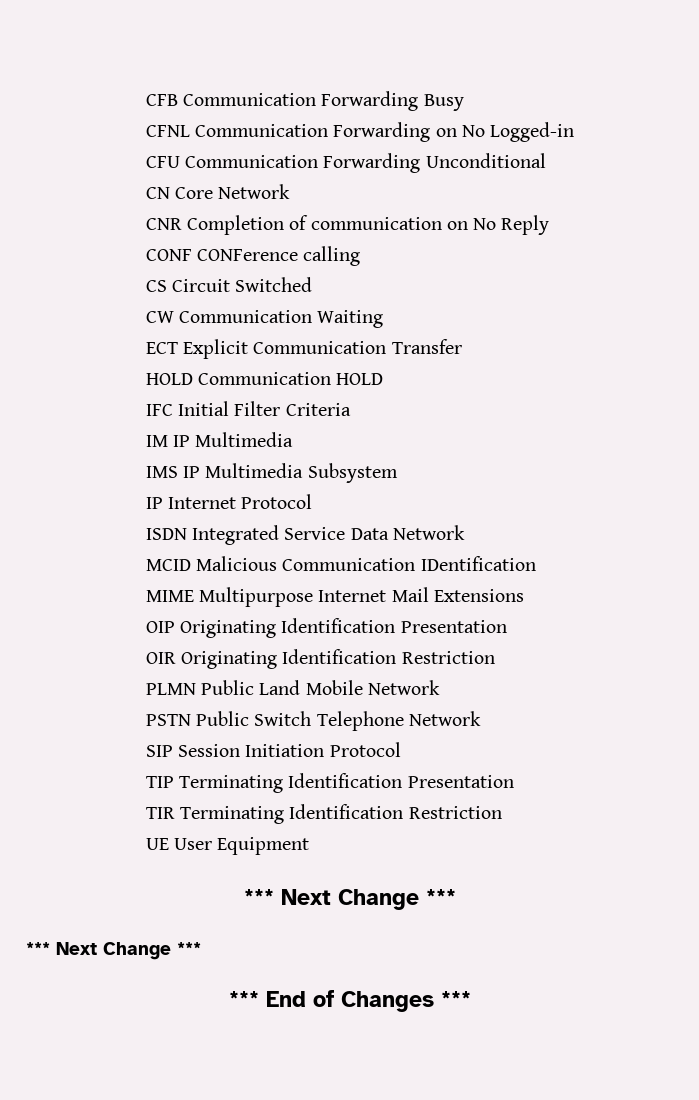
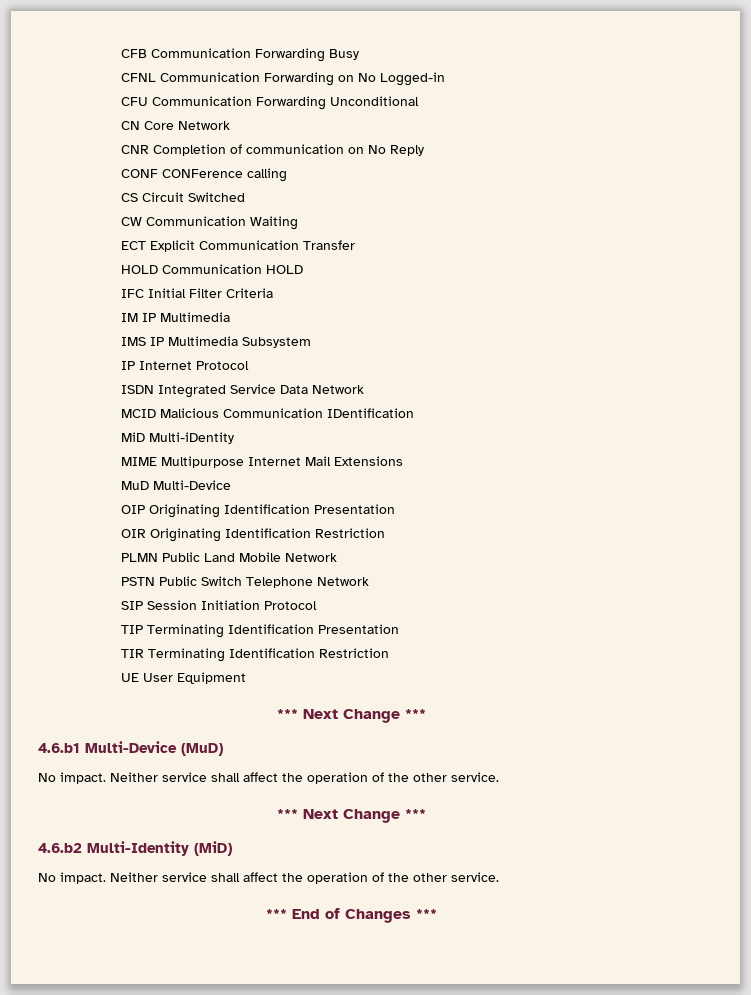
+ MiD Multi-iDentity
+ MuD Multi-Device
  UE User Equipment
  *** Next Change ***
+ 4.6.b1 Multi-Device (MuD)
+ No impact. Neither service shall affect the operation of the other service.
  *** Next Change ***
+ 4.6.b2 Multi-Identity (MiD)
+ No impact. Neither service shall affect the operation of the other service.

